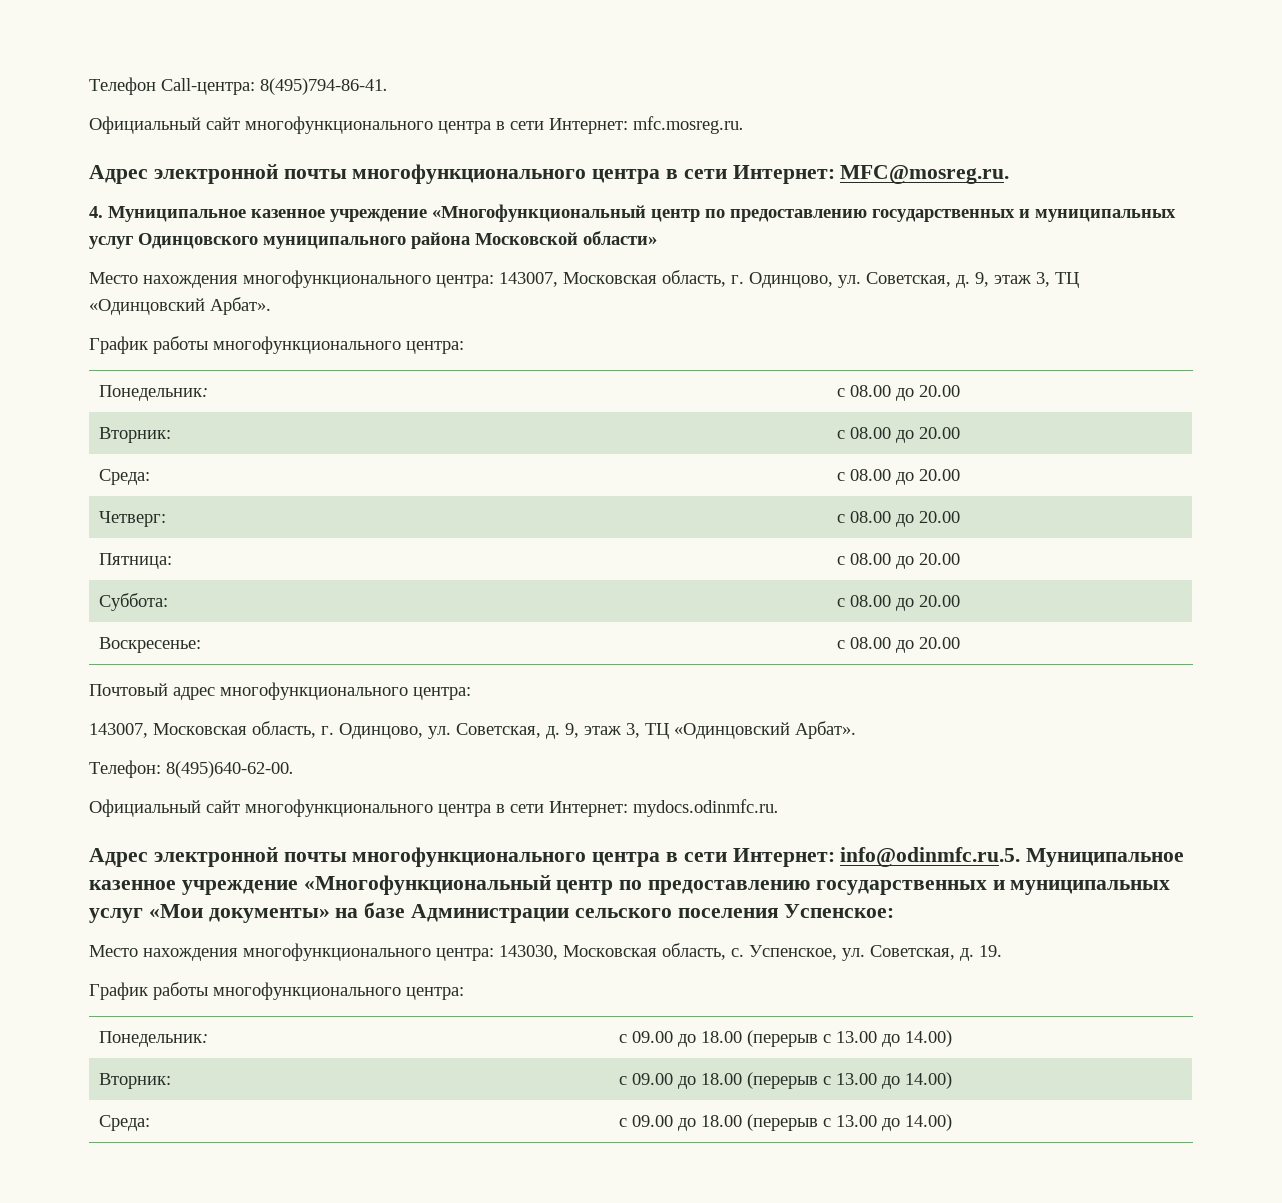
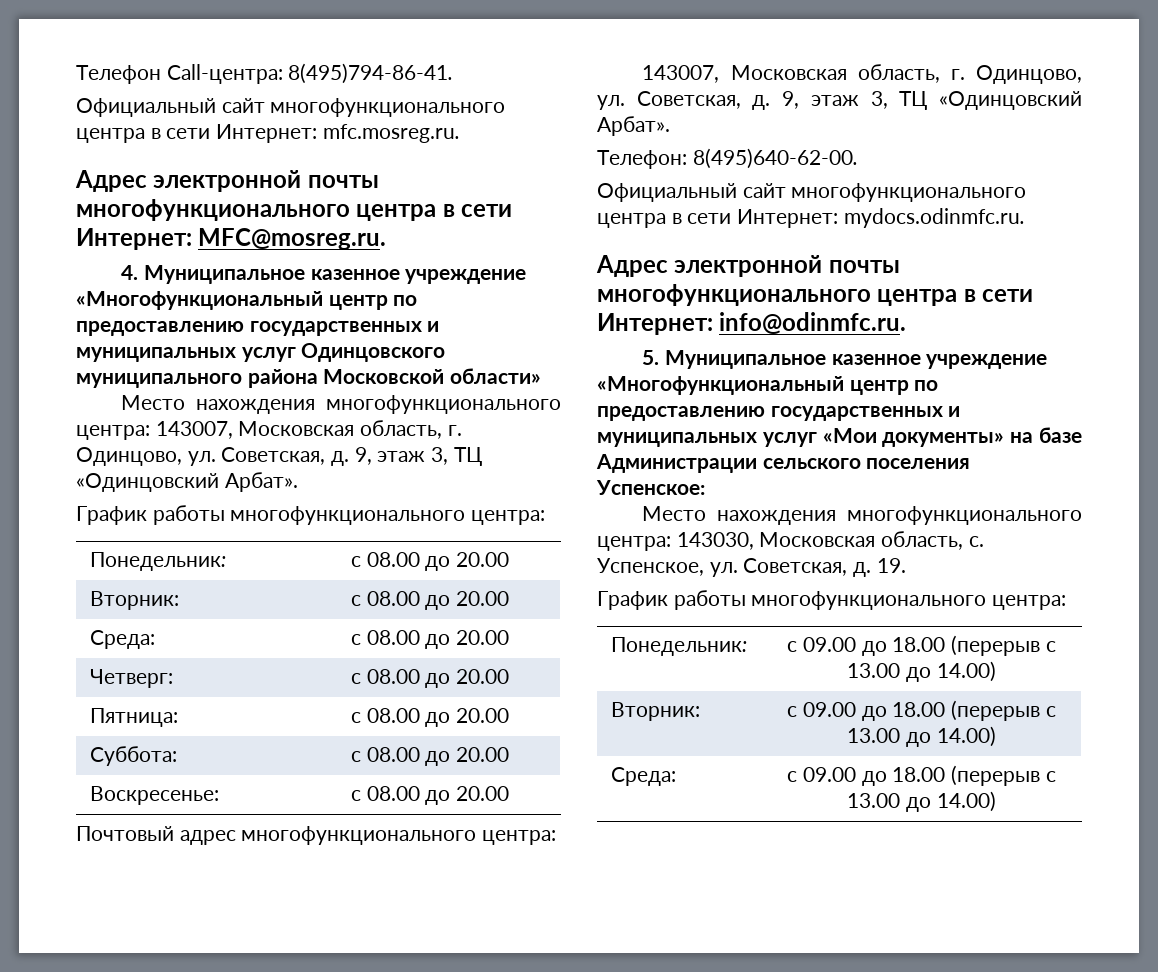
- Адрес электронной почты многофункционального центра в сети Интернет: info@odinmfc.ru.5. Муниципальное казенное учреждение «Многофункциональный центр по предоставлению государственных и муниципальных услуг «Мои документы» на базе Администрации сельского поселения Успенское:
+ Адрес электронной почты многофункционального центра в сети Интернет: info@odinmfc.ru.
+ 5. Муниципальное казенное учреждение «Многофункциональный центр по предоставлению государственных и муниципальных услуг «Мои документы» на базе Администрации сельского поселения Успенское:

